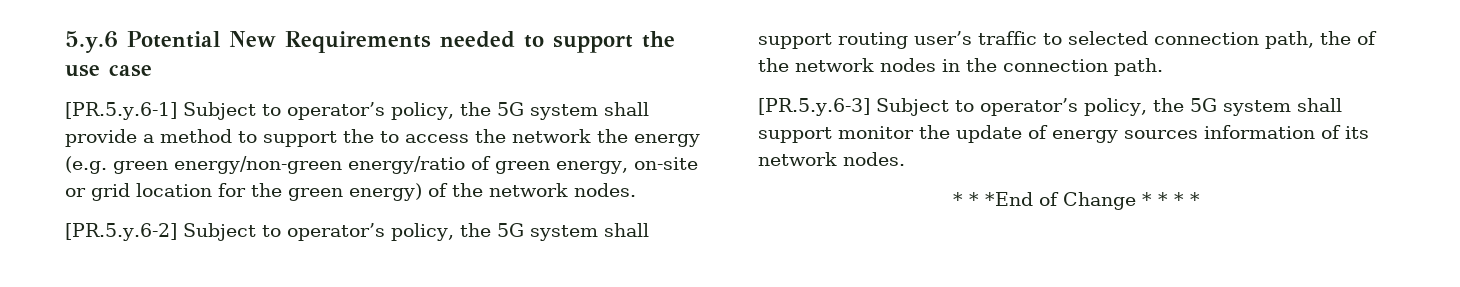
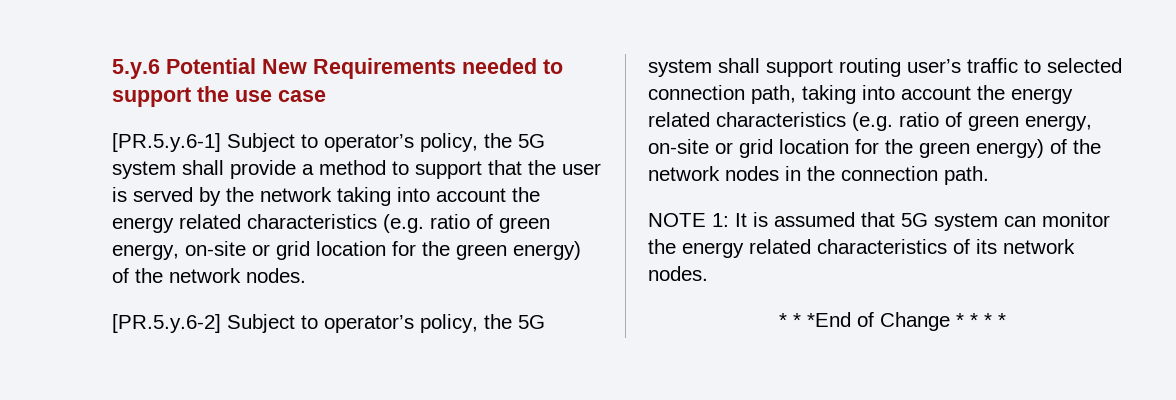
- [PR.5.y.6-1] Subject to operator’s policy, the 5G system shall provide a method to support the to access the network the energy (e.g. green energy/non-green energy/ratio of green energy, on-site or grid location for the green energy) of the network nodes.
+ [PR.5.y.6-1] Subject to operator’s policy, the 5G system shall provide a method to support that the user is served by the network taking into account the energy related characteristics (e.g. ratio of green energy, on-site or grid location for the green energy) of the network nodes.
- [PR.5.y.6-2] Subject to operator’s policy, the 5G system shall support routing user’s traffic to selected connection path, the of the network nodes in the connection path.
+ [PR.5.y.6-2] Subject to operator’s policy, the 5G system shall support routing user’s traffic to selected connection path, taking into account the energy related characteristics (e.g. ratio of green energy, on-site or grid location for the green energy) of the network nodes in the connection path.
- [PR.5.y.6-3] Subject to operator’s policy, the 5G system shall support monitor the update of energy sources information of its network nodes.
+ NOTE 1: It is assumed that 5G system can monitor the energy related characteristics of its network nodes.

